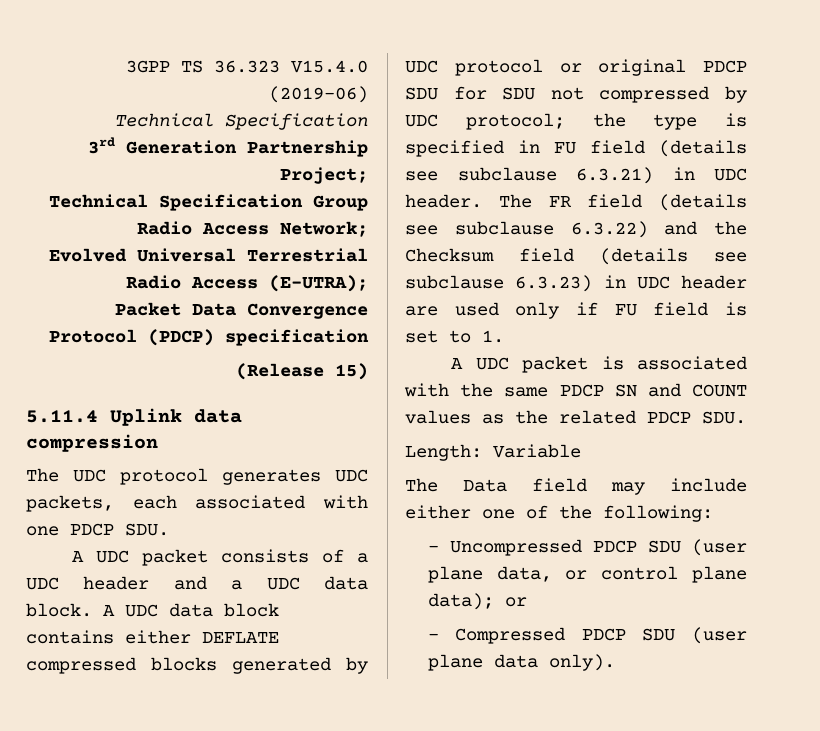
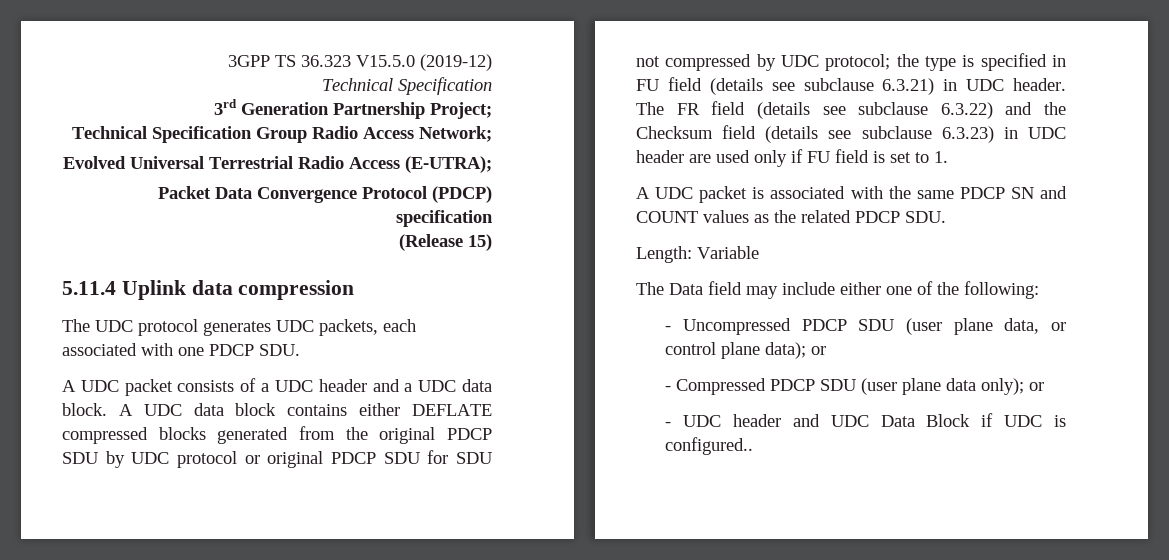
- 3GPP TS 36.323 V15.4.0 (2019-06)
+ 3GPP TS 36.323 V15.5.0 (2019-12)
- A UDC data block contains either DEFLATE compressed blocks generated by UDC protocol or original PDCP SDU for SDU not compressed by UDC protocol; the type is specified in FU field (details see subclause 6.3.21) in UDC header.
+ A UDC data block contains either DEFLATE compressed blocks generated from the original PDCP SDU by UDC protocol or original PDCP SDU for SDU not compressed by UDC protocol; the type is specified in FU field (details see subclause 6.3.21) in UDC header.
- - Compressed PDCP SDU (user plane data only).
+ - Compressed PDCP SDU (user plane data only); or
+ - UDC header and UDC Data Block if UDC is configured..

